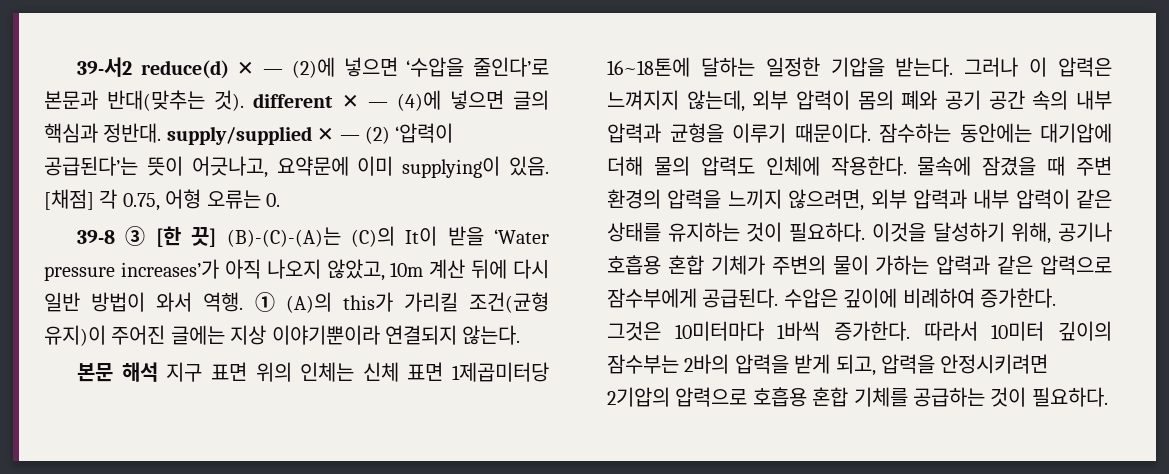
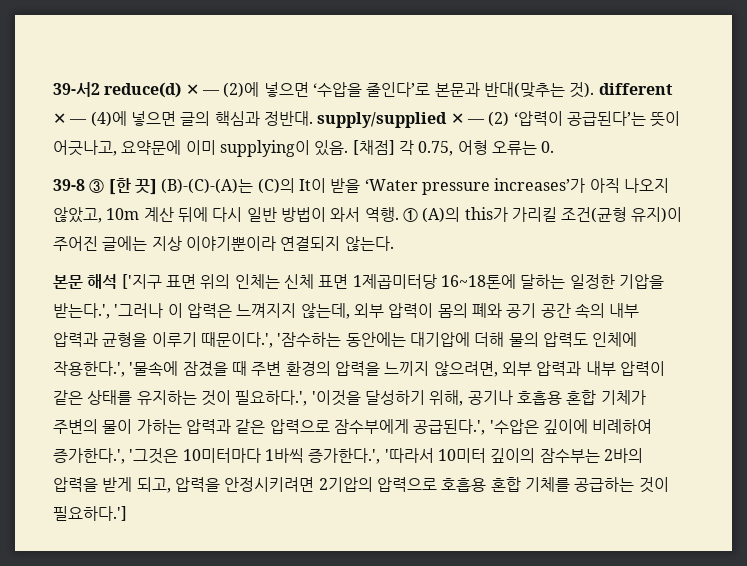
- 본문 해석 지구 표면 위의 인체는 신체 표면 1제곱미터당 16~18톤에 달하는 일정한 기압을 받는다. 그러나 이 압력은 느껴지지 않는데, 외부 압력이 몸의 폐와 공기 공간 속의 내부 압력과 균형을 이루기 때문이다. 잠수하는 동안에는 대기압에 더해 물의 압력도 인체에 작용한다. 물속에 잠겼을 때 주변 환경의 압력을 느끼지 않으려면, 외부 압력과 내부 압력이 같은 상태를 유지하는 것이 필요하다. 이것을 달성하기 위해, 공기나 호흡용 혼합 기체가 주변의 물이 가하는 압력과 같은 압력으로 잠수부에게 공급된다. 수압은 깊이에 비례하여 증가한다. 그것은 10미터마다 1바씩 증가한다. 따라서 10미터 깊이의 잠수부는 2바의 압력을 받게 되고, 압력을 안정시키려면 2기압의 압력으로 호흡용 혼합 기체를 공급하는 것이 필요하다.
+ 본문 해석 ['지구 표면 위의 인체는 신체 표면 1제곱미터당 16~18톤에 달하는 일정한 기압을 받는다.', '그러나 이 압력은 느껴지지 않는데, 외부 압력이 몸의 폐와 공기 공간 속의 내부 압력과 균형을 이루기 때문이다.', '잠수하는 동안에는 대기압에 더해 물의 압력도 인체에 작용한다.', '물속에 잠겼을 때 주변 환경의 압력을 느끼지 않으려면, 외부 압력과 내부 압력이 같은 상태를 유지하는 것이 필요하다.', '이것을 달성하기 위해, 공기나 호흡용 혼합 기체가 주변의 물이 가하는 압력과 같은 압력으로 잠수부에게 공급된다.', '수압은 깊이에 비례하여 증가한다.', '그것은 10미터마다 1바씩 증가한다.', '따라서 10미터 깊이의 잠수부는 2바의 압력을 받게 되고, 압력을 안정시키려면 2기압의 압력으로 호흡용 혼합 기체를 공급하는 것이 필요하다.']

